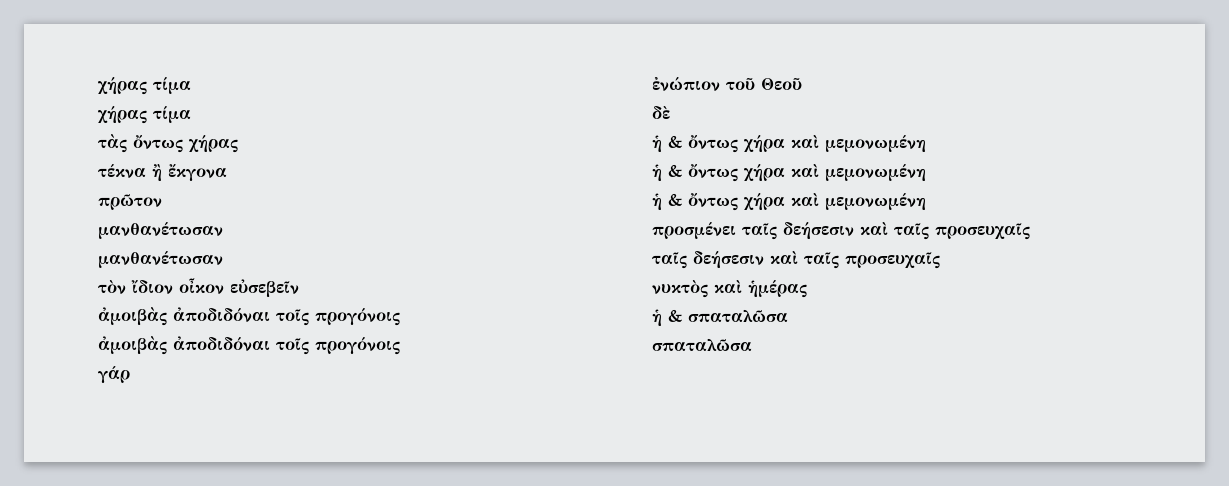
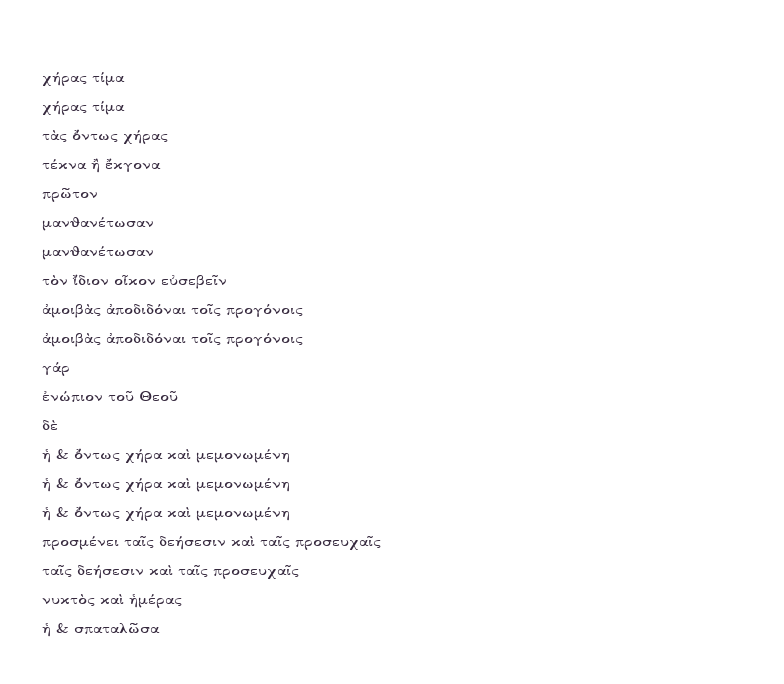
  ἡ & σπαταλῶσα
- σπαταλῶσα

